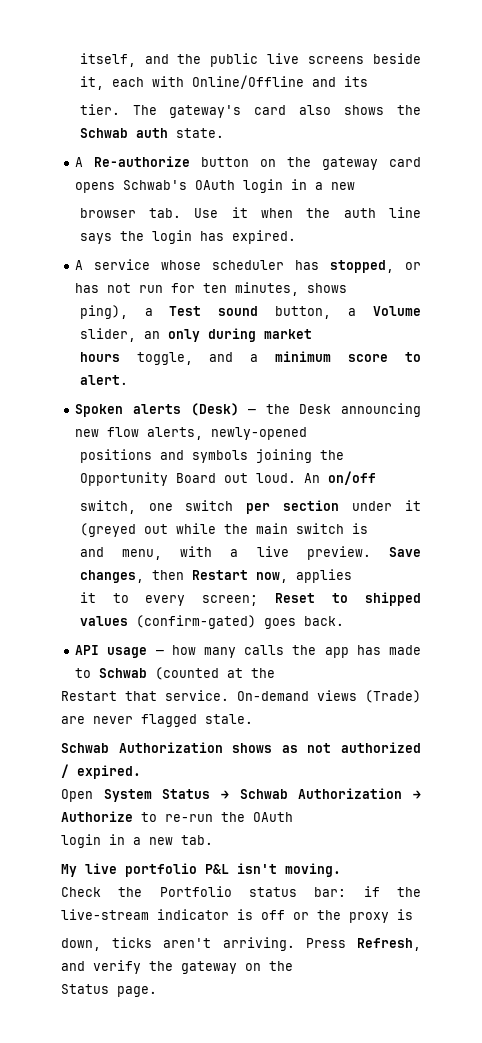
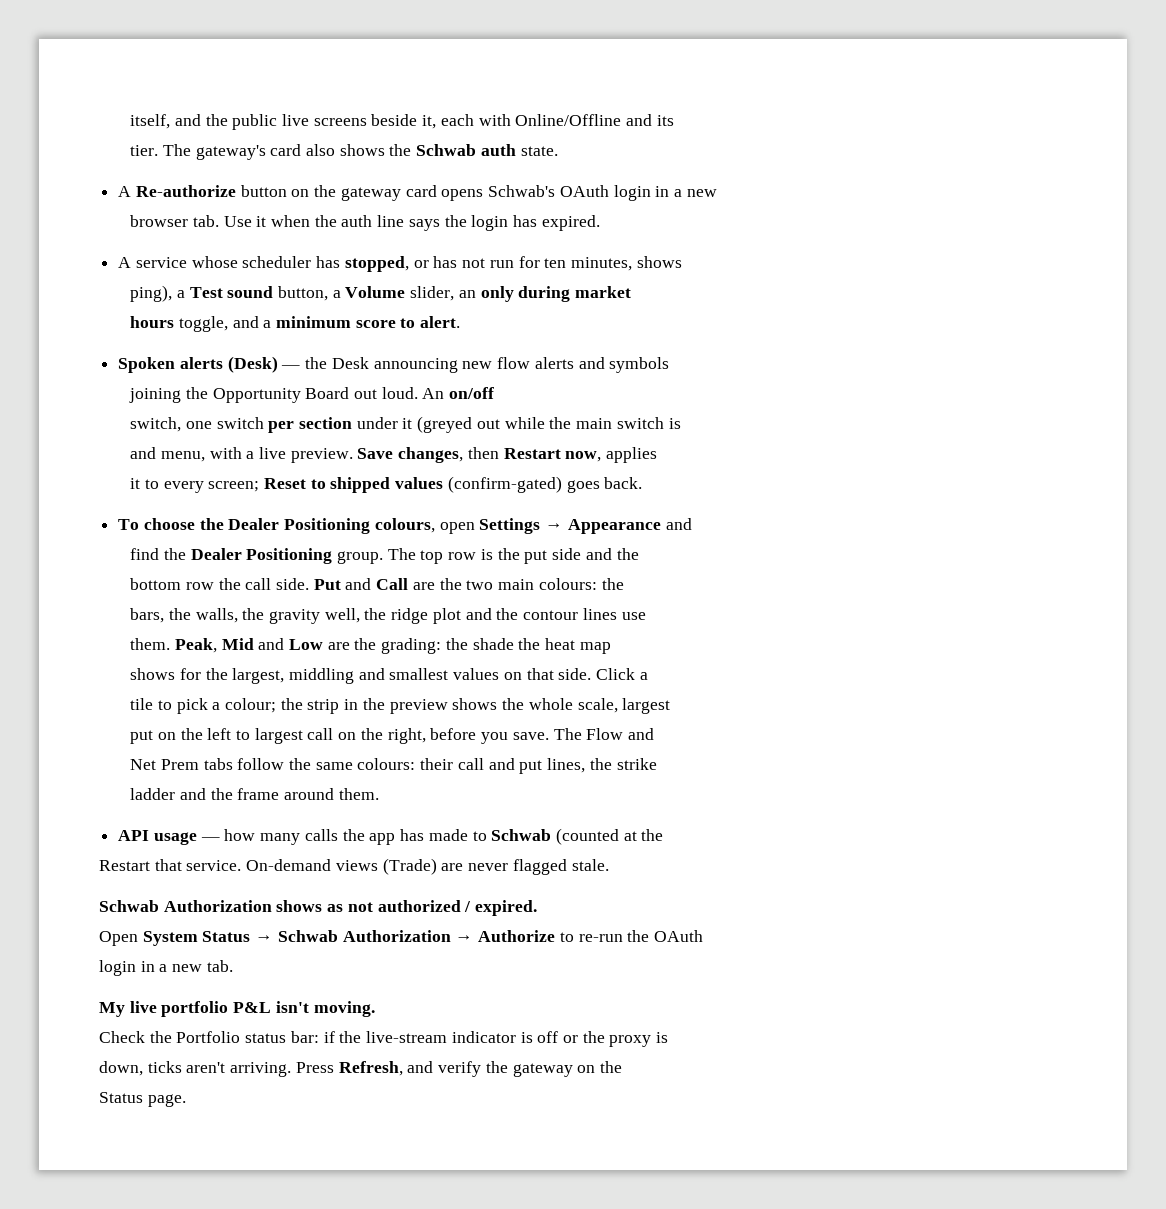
- Spoken alerts (Desk) — the Desk announcing new flow alerts, newly-opened
- positions and symbols joining the Opportunity Board out loud.
+ Spoken alerts (Desk) — the Desk announcing new flow alerts and symbols
+ joining the Opportunity Board out loud.
+ To choose the Dealer Positioning colours, open Settings → Appearance and
+ find the Dealer Positioning group. The top row is the put side and the
+ bottom row the call side. Put and Call are the two main colours: the
+ bars, the walls, the gravity well, the ridge plot and the contour lines use
+ them. Peak, Mid and Low are the grading: the shade the heat map
+ shows for the largest, middling and smallest values on that side. Click a
+ tile to pick a colour; the strip in the preview shows the whole scale, largest
+ put on the left to largest call on the right, before you save. The Flow and
+ Net Prem tabs follow the same colours: their call and put lines, the strike
+ ladder and the frame around them.

